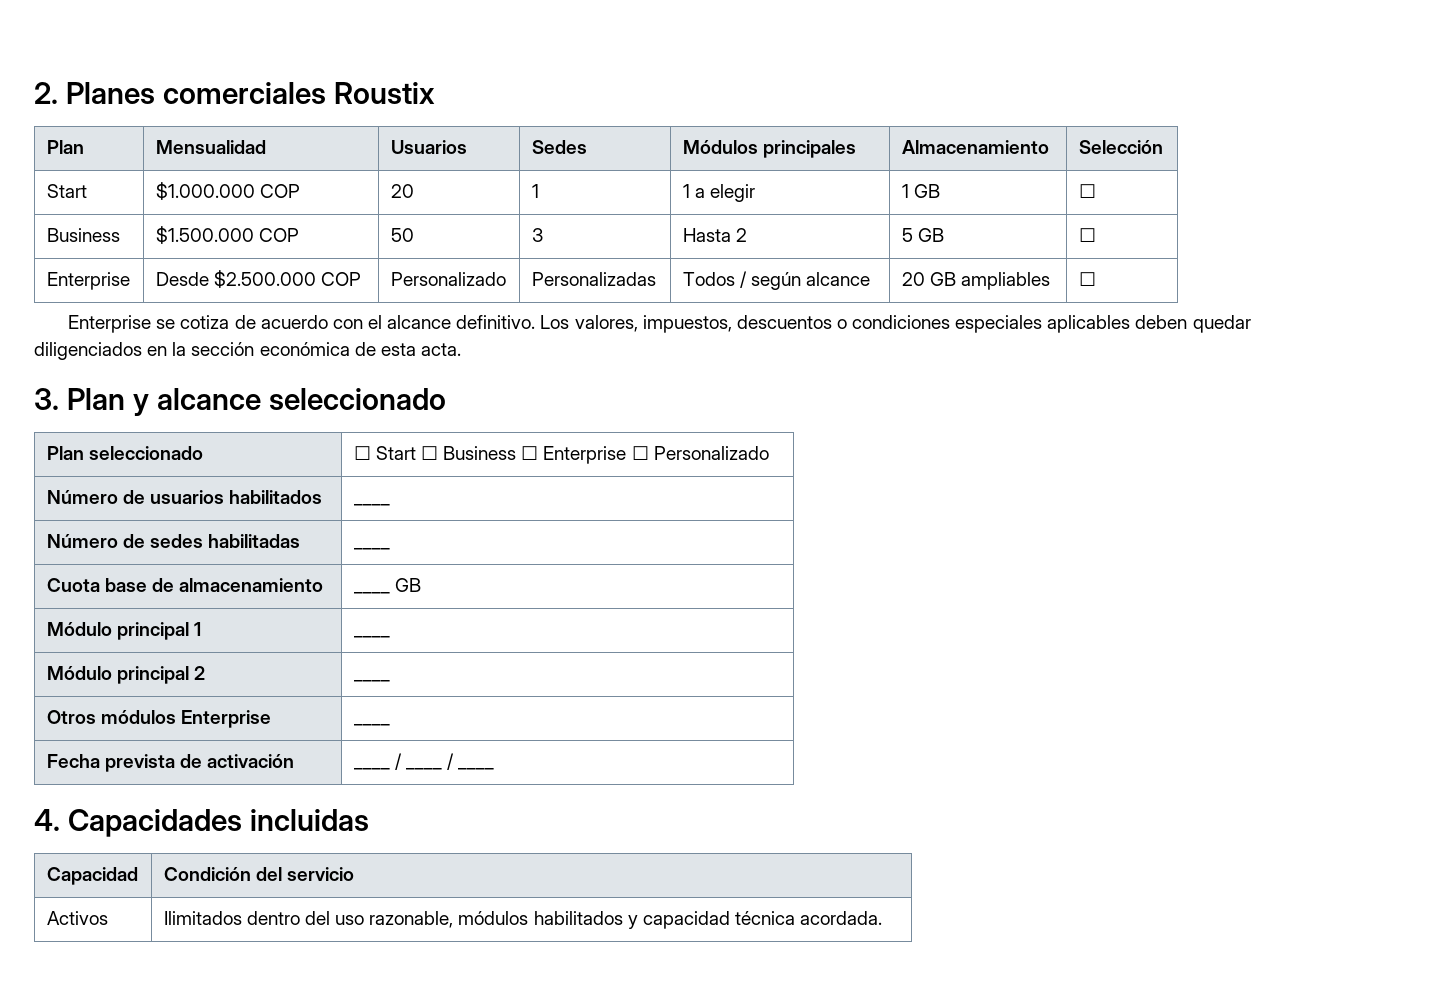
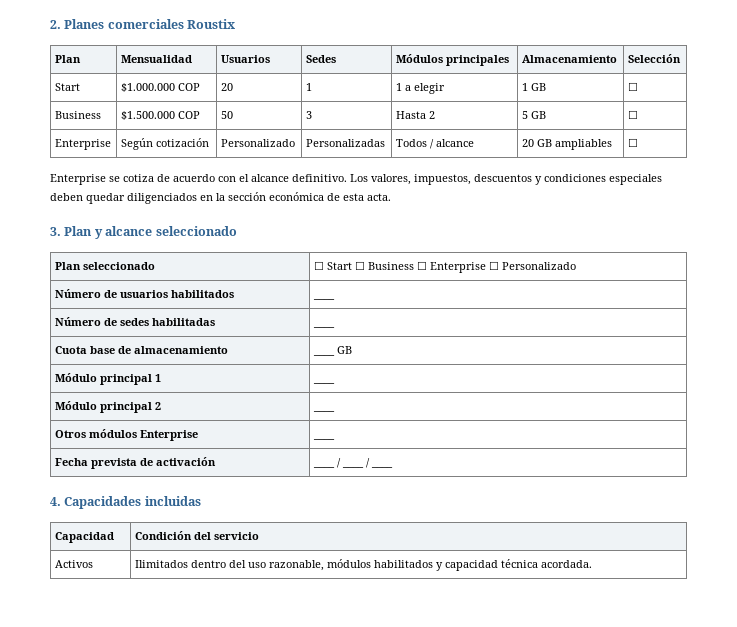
- Enterprise | Desde $2.500.000 COP | Personalizado | Personalizadas | Todos / según alcance | 20 GB ampliables | ☐
+ Enterprise | Según cotización | Personalizado | Personalizadas | Todos / alcance | 20 GB ampliables | ☐
- Los valores, impuestos, descuentos o condiciones especiales aplicables deben quedar diligenciados en la sección económica de esta acta.
+ Los valores, impuestos, descuentos y condiciones especiales deben quedar diligenciados en la sección económica de esta acta.

